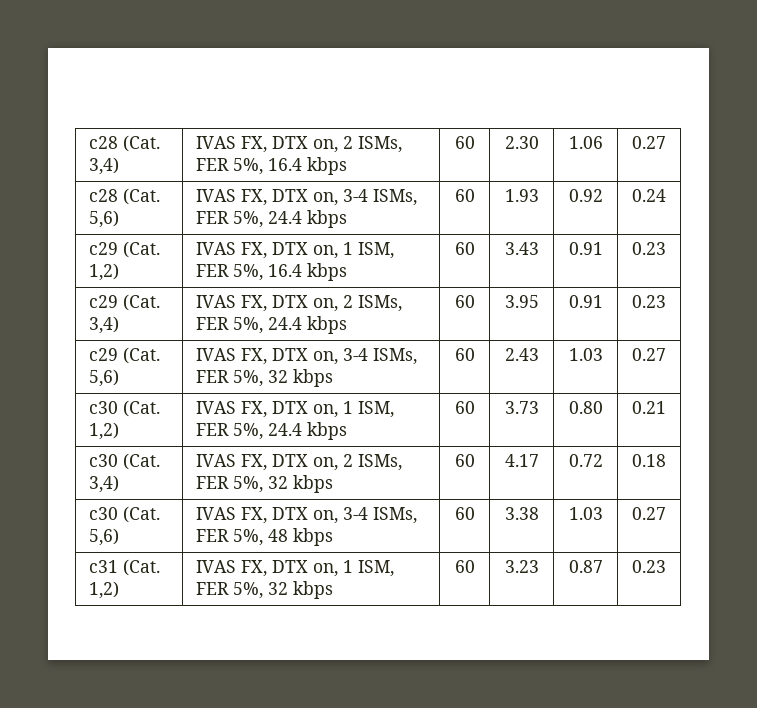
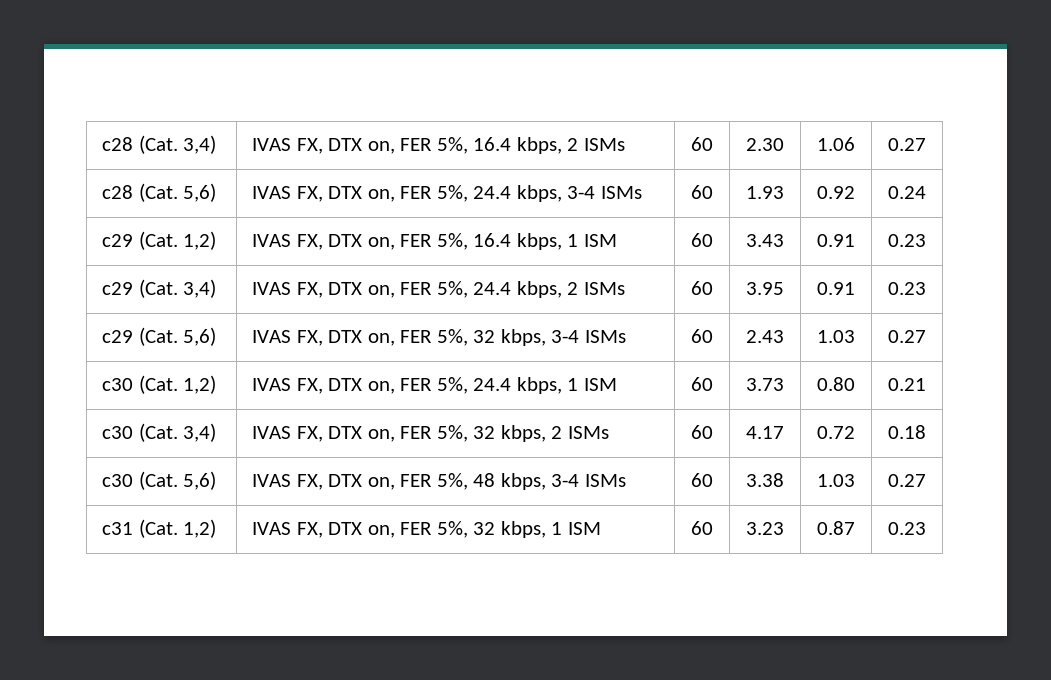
- c28 (Cat. 3,4) | IVAS FX, DTX on, 2 ISMs, FER 5%, 16.4 kbps | 60 | 2.30 | 1.06 | 0.27
+ c28 (Cat. 3,4) | IVAS FX, DTX on, FER 5%, 16.4 kbps, 2 ISMs | 60 | 2.30 | 1.06 | 0.27
- c28 (Cat. 5,6) | IVAS FX, DTX on, 3-4 ISMs, FER 5%, 24.4 kbps | 60 | 1.93 | 0.92 | 0.24
+ c28 (Cat. 5,6) | IVAS FX, DTX on, FER 5%, 24.4 kbps, 3-4 ISMs | 60 | 1.93 | 0.92 | 0.24
- c29 (Cat. 1,2) | IVAS FX, DTX on, 1 ISM, FER 5%, 16.4 kbps | 60 | 3.43 | 0.91 | 0.23
+ c29 (Cat. 1,2) | IVAS FX, DTX on, FER 5%, 16.4 kbps, 1 ISM | 60 | 3.43 | 0.91 | 0.23
- c29 (Cat. 3,4) | IVAS FX, DTX on, 2 ISMs, FER 5%, 24.4 kbps | 60 | 3.95 | 0.91 | 0.23
+ c29 (Cat. 3,4) | IVAS FX, DTX on, FER 5%, 24.4 kbps, 2 ISMs | 60 | 3.95 | 0.91 | 0.23
- c29 (Cat. 5,6) | IVAS FX, DTX on, 3-4 ISMs, FER 5%, 32 kbps | 60 | 2.43 | 1.03 | 0.27
+ c29 (Cat. 5,6) | IVAS FX, DTX on, FER 5%, 32 kbps, 3-4 ISMs | 60 | 2.43 | 1.03 | 0.27
- c30 (Cat. 1,2) | IVAS FX, DTX on, 1 ISM, FER 5%, 24.4 kbps | 60 | 3.73 | 0.80 | 0.21
+ c30 (Cat. 1,2) | IVAS FX, DTX on, FER 5%, 24.4 kbps, 1 ISM | 60 | 3.73 | 0.80 | 0.21
- c30 (Cat. 3,4) | IVAS FX, DTX on, 2 ISMs, FER 5%, 32 kbps | 60 | 4.17 | 0.72 | 0.18
+ c30 (Cat. 3,4) | IVAS FX, DTX on, FER 5%, 32 kbps, 2 ISMs | 60 | 4.17 | 0.72 | 0.18
- c30 (Cat. 5,6) | IVAS FX, DTX on, 3-4 ISMs, FER 5%, 48 kbps | 60 | 3.38 | 1.03 | 0.27
+ c30 (Cat. 5,6) | IVAS FX, DTX on, FER 5%, 48 kbps, 3-4 ISMs | 60 | 3.38 | 1.03 | 0.27
- c31 (Cat. 1,2) | IVAS FX, DTX on, 1 ISM, FER 5%, 32 kbps | 60 | 3.23 | 0.87 | 0.23
+ c31 (Cat. 1,2) | IVAS FX, DTX on, FER 5%, 32 kbps, 1 ISM | 60 | 3.23 | 0.87 | 0.23

